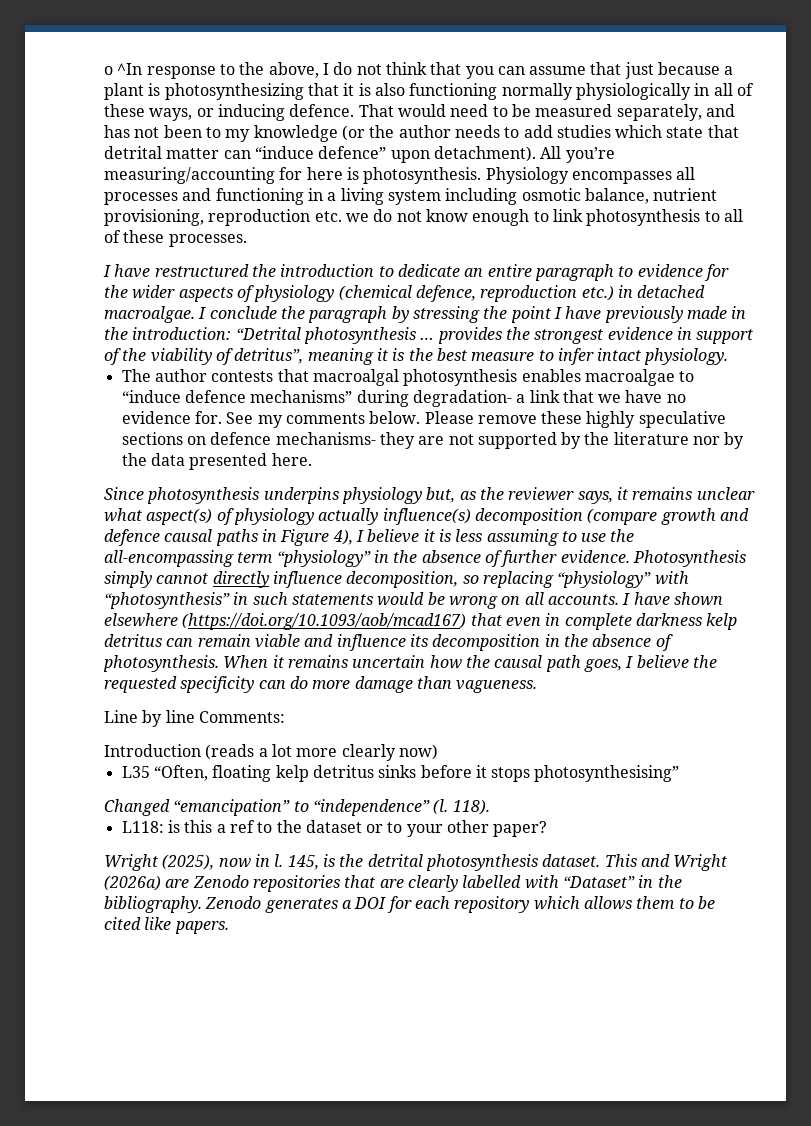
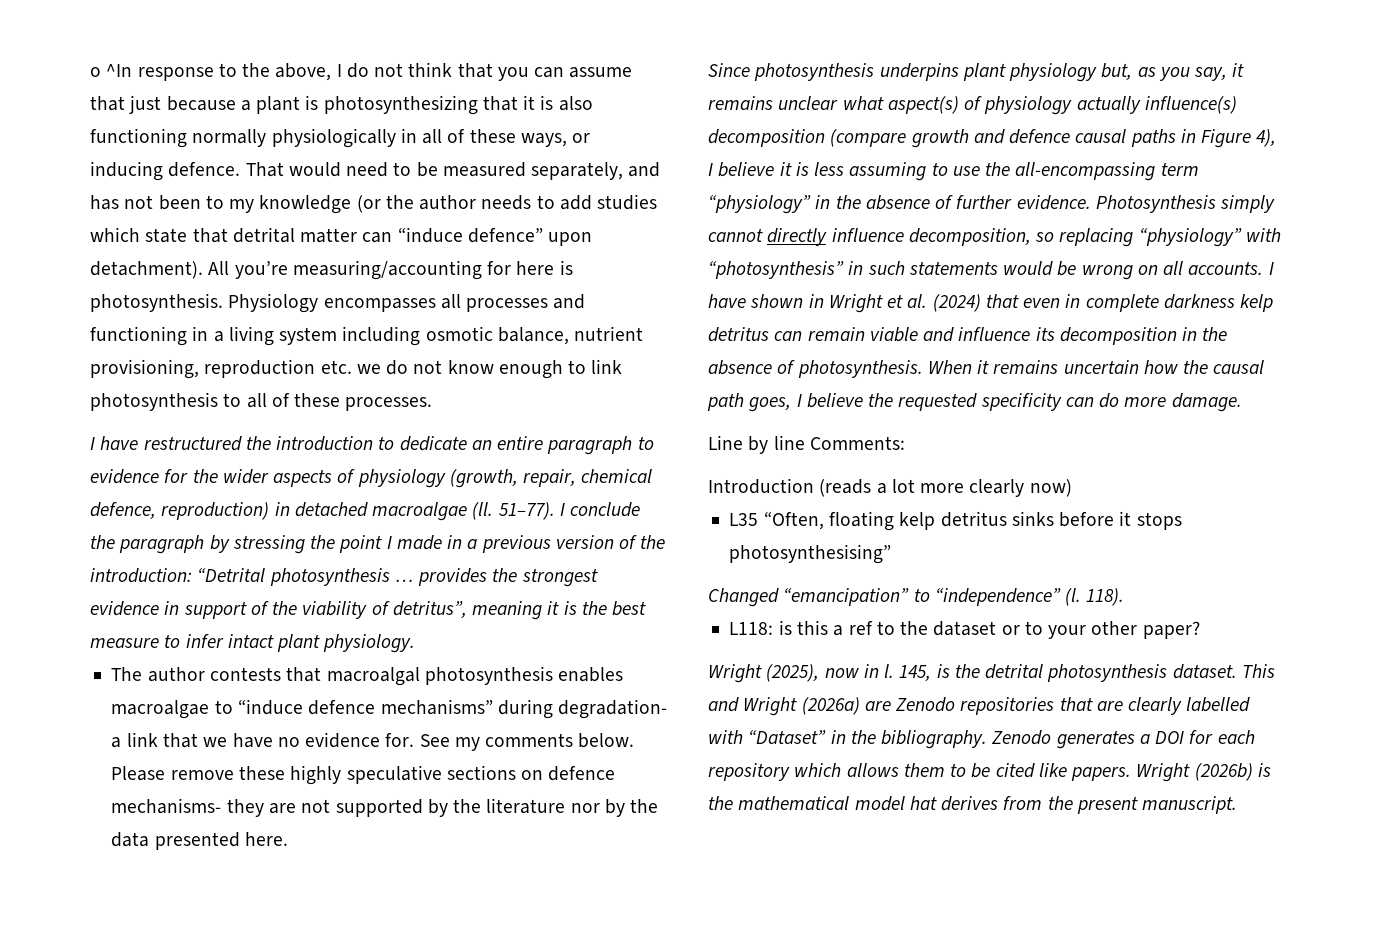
- I have restructured the introduction to dedicate an entire paragraph to evidence for the wider aspects of physiology (chemical defence, reproduction etc.) in detached macroalgae.
+ I have restructured the introduction to dedicate an entire paragraph to evidence for the wider aspects of physiology (growth, repair, chemical defence, reproduction) in detached macroalgae (ll. 51–77).
- I conclude the paragraph by stressing the point I have previously made in the introduction: “Detrital photosynthesis … provides the strongest evidence in support of the viability of detritus”, meaning it is the best measure to infer intact physiology.
+ I conclude the paragraph by stressing the point I made in a previous version of the introduction: “Detrital photosynthesis … provides the strongest evidence in support of the viability of detritus”, meaning it is the best measure to infer intact plant physiology.
- Since photosynthesis underpins physiology but, as the reviewer says, it remains unclear what aspect(s) of physiology actually influence(s) decomposition (compare growth and defence causal paths in Figure 4), I believe it is less assuming to use the all-encompassing term “physiology” in the absence of further evidence.
+ Since photosynthesis underpins plant physiology but, as you say, it remains unclear what aspect(s) of physiology actually influence(s) decomposition (compare growth and defence causal paths in Figure 4), I believe it is less assuming to use the all-encompassing term “physiology” in the absence of further evidence.
- I have shown elsewhere (https://doi.org/10.1093/aob/mcad167) that even in complete darkness kelp detritus can remain viable and influence its decomposition in the absence of photosynthesis.
+ I have shown in Wright et al. (2024) that even in complete darkness kelp detritus can remain viable and influence its decomposition in the absence of photosynthesis.
- When it remains uncertain how the causal path goes, I believe the requested specificity can do more damage than vagueness.
+ When it remains uncertain how the causal path goes, I believe the requested specificity can do more damage.
+ Wright (2026b) is the mathematical model hat derives from the present manuscript.

